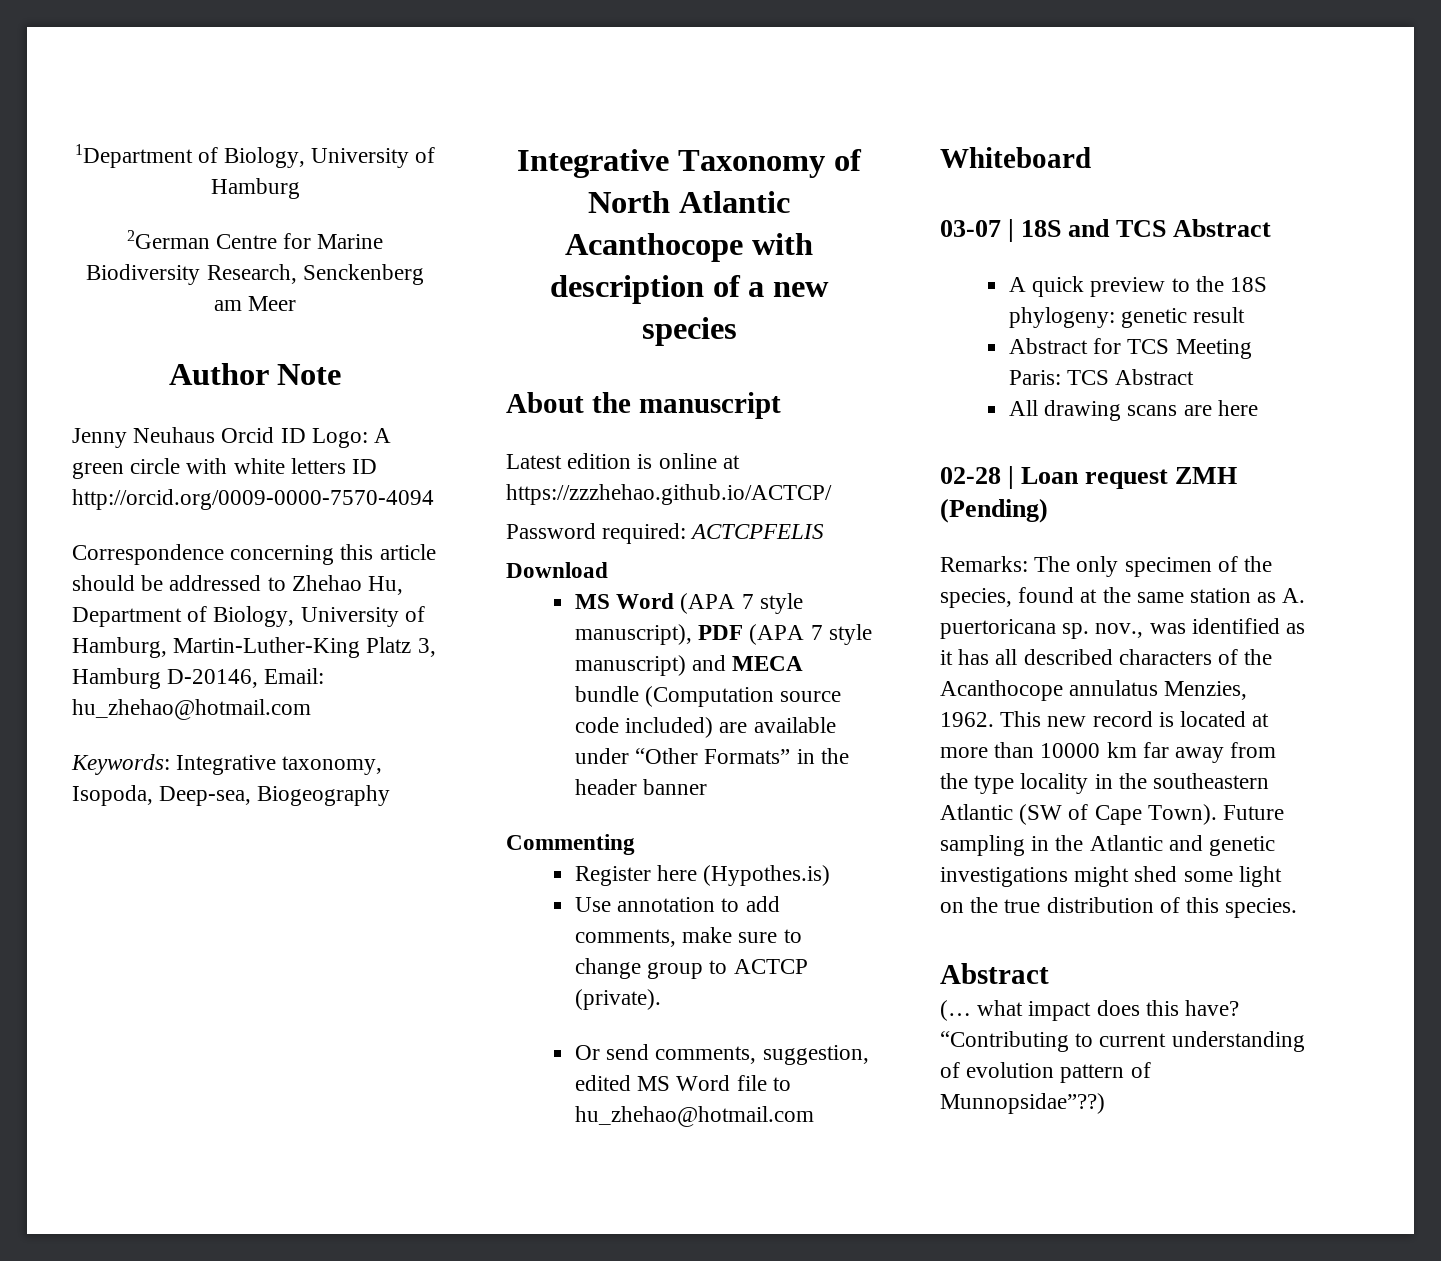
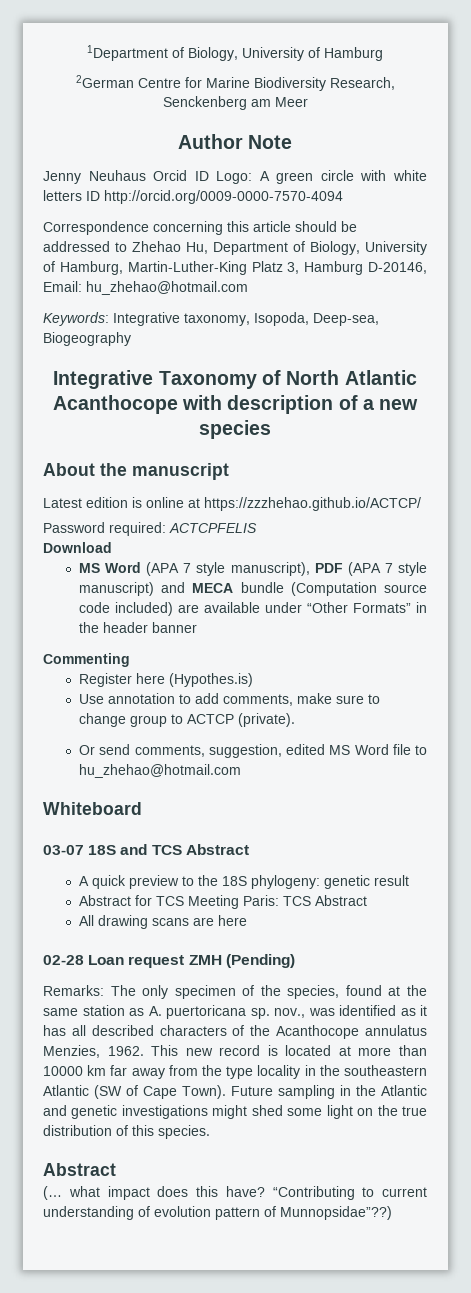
- 03-07 | 18S and TCS Abstract
+ 03-07 18S and TCS Abstract
- 02-28 | Loan request ZMH (Pending)
+ 02-28 Loan request ZMH (Pending)

